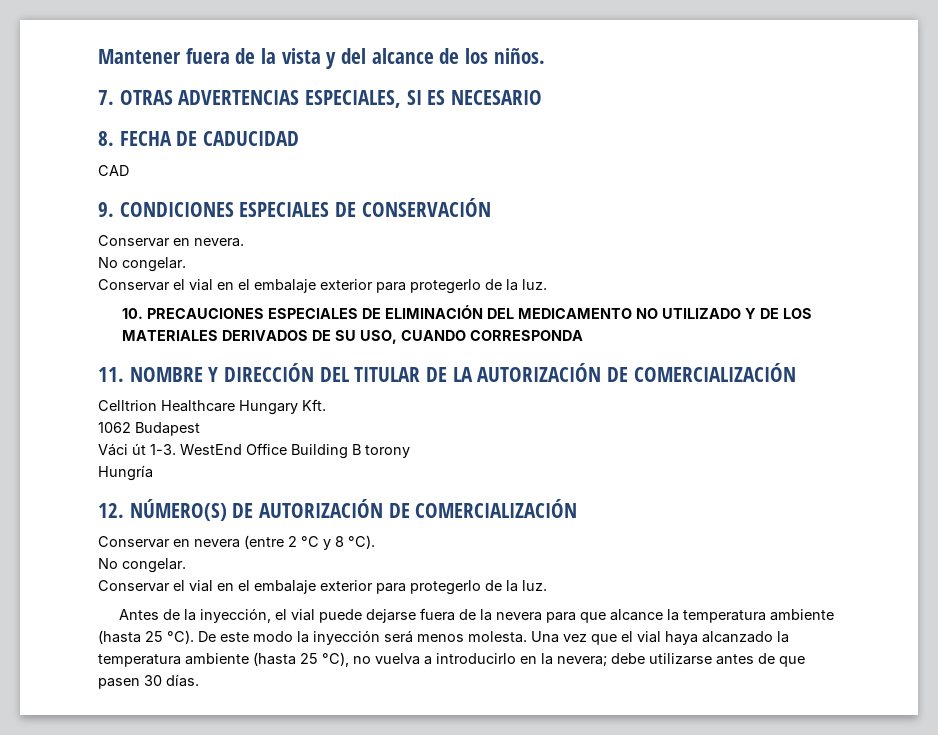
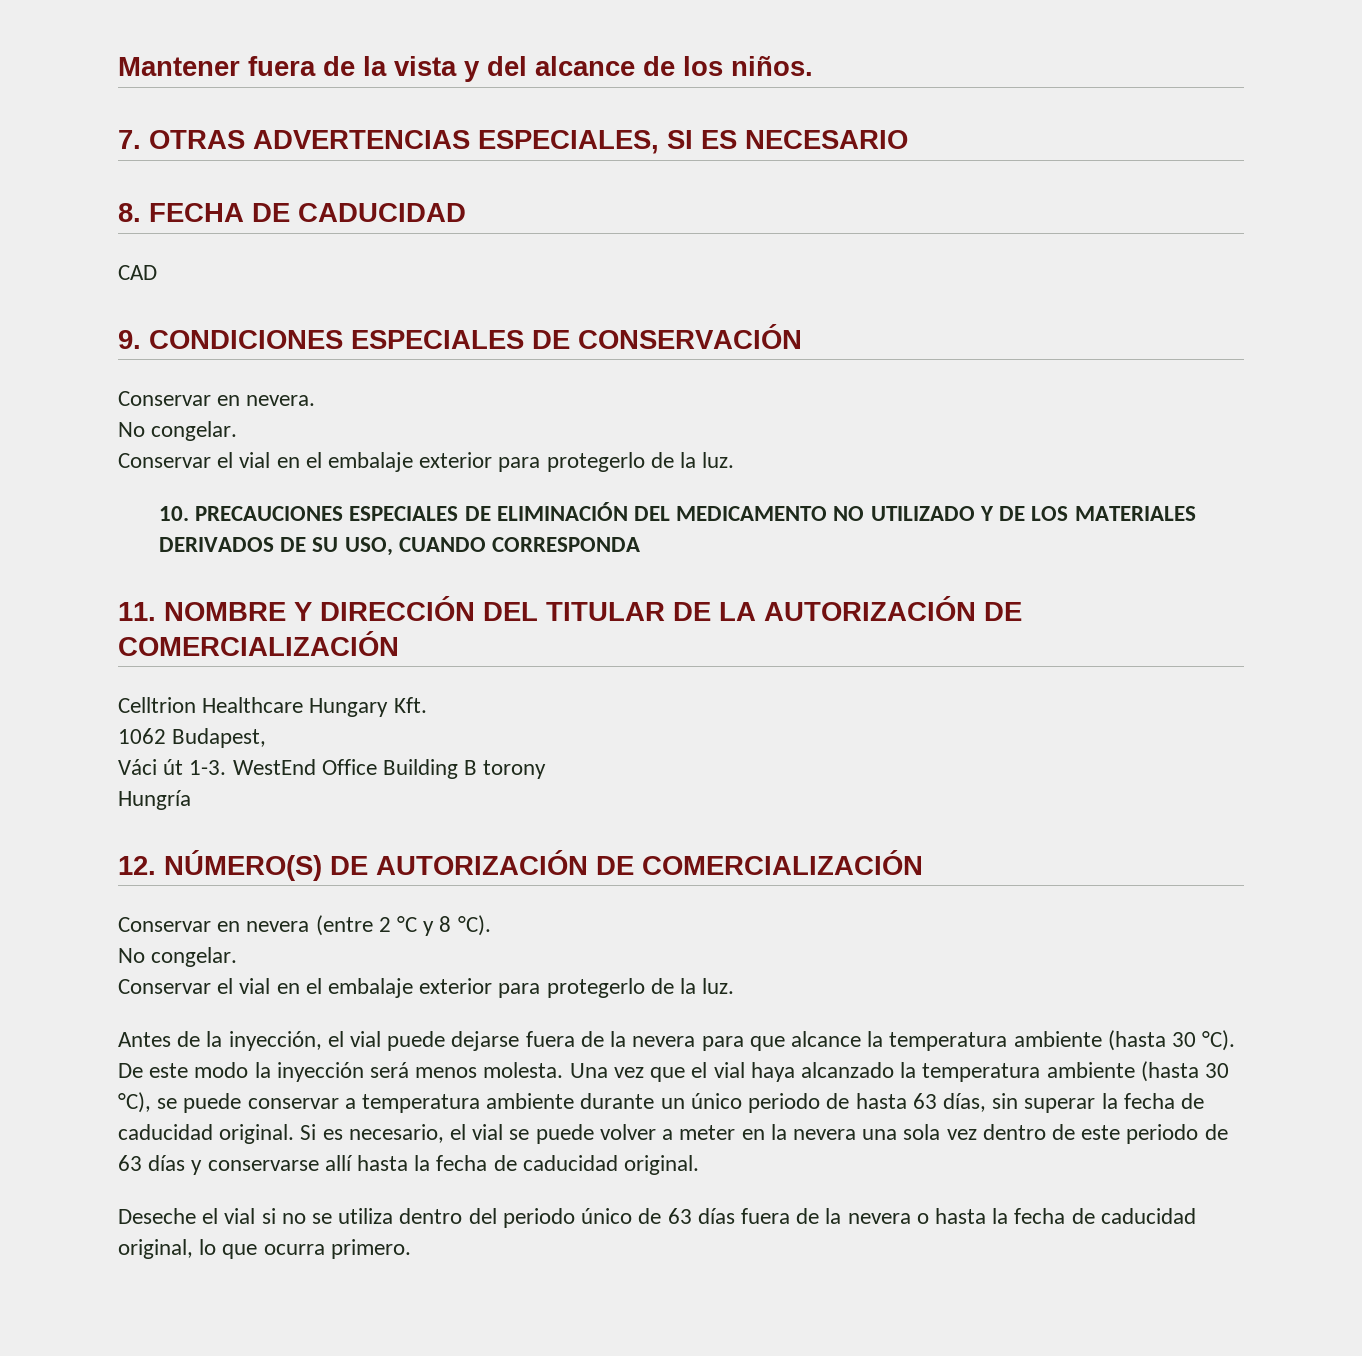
- 1062 Budapest
+ 1062 Budapest,
- Antes de la inyección, el vial puede dejarse fuera de la nevera para que alcance la temperatura ambiente (hasta 25 °C).
+ Antes de la inyección, el vial puede dejarse fuera de la nevera para que alcance la temperatura ambiente (hasta 30 °C).
- Una vez que el vial haya alcanzado la temperatura ambiente (hasta 25 °C), no vuelva a introducirlo en la nevera; debe utilizarse antes de que pasen 30 días.
+ Una vez que el vial haya alcanzado la temperatura ambiente (hasta 30 °C), se puede conservar a temperatura ambiente durante un único periodo de hasta 63 días, sin superar la fecha de caducidad original. Si es necesario, el vial se puede volver a meter en la nevera una sola vez dentro de este periodo de 63 días y conservarse allí hasta la fecha de caducidad original.
+ Deseche el vial si no se utiliza dentro del periodo único de 63 días fuera de la nevera o hasta la fecha de caducidad original, lo que ocurra primero.

